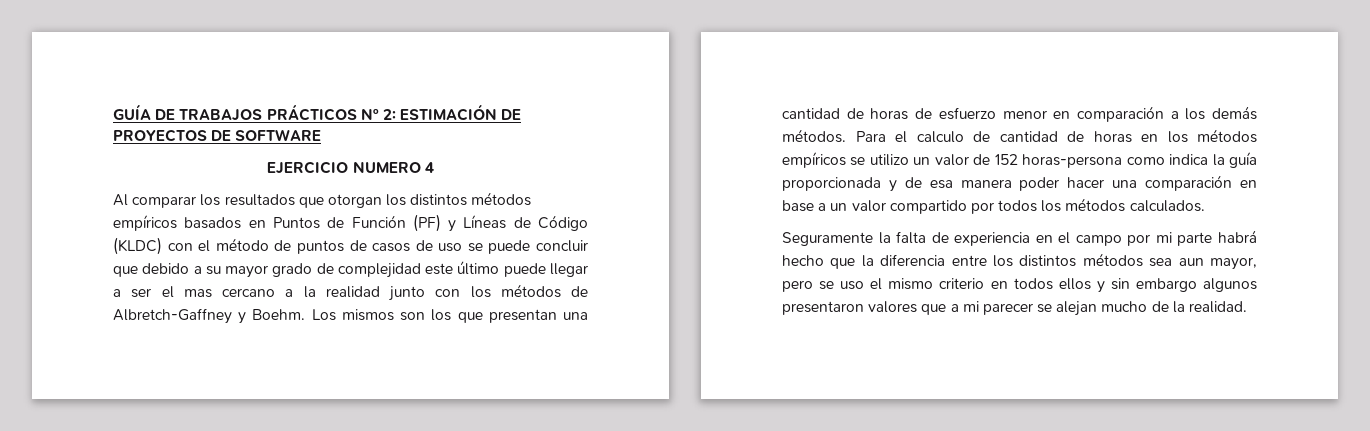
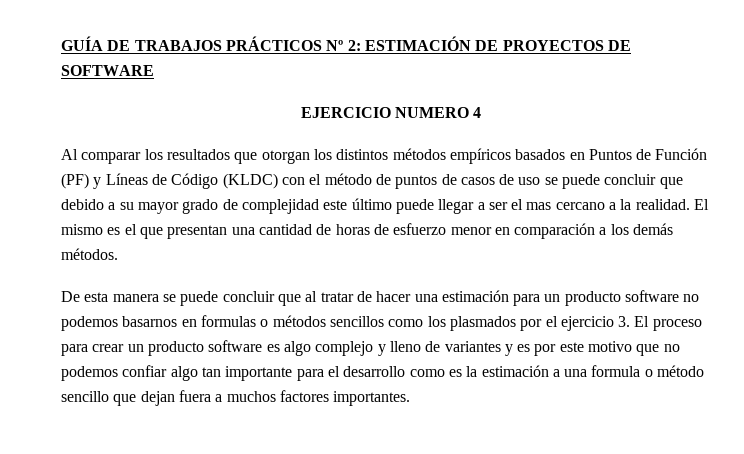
- Al comparar los resultados que otorgan los distintos métodos empíricos basados en Puntos de Función (PF) y Líneas de Código (KLDC) con el método de puntos de casos de uso se puede concluir que debido a su mayor grado de complejidad este último puede llegar a ser el mas cercano a la realidad junto con los métodos de Albretch-Gaffney y Boehm. Los mismos son los que presentan una cantidad de horas de esfuerzo menor en comparación a los demás métodos. Para el calculo de cantidad de horas en los métodos empíricos se utilizo un valor de 152 horas-persona como indica la guía proporcionada y de esa manera poder hacer una comparación en base a un valor compartido por todos los métodos calculados.
- Seguramente la falta de experiencia en el campo por mi parte habrá hecho que la diferencia entre los distintos métodos sea aun mayor, pero se uso el mismo criterio en todos ellos y sin embargo algunos presentaron valores que a mi parecer se alejan mucho de la realidad.
+ Al comparar los resultados que otorgan los distintos métodos empíricos basados en Puntos de Función (PF) y Líneas de Código (KLDC) con el método de puntos de casos de uso se puede concluir que debido a su mayor grado de complejidad este último puede llegar a ser el mas cercano a la realidad. El mismo es el que presentan una cantidad de horas de esfuerzo menor en comparación a los demás métodos.
+ De esta manera se puede concluir que al tratar de hacer una estimación para un producto software no podemos basarnos en formulas o métodos sencillos como los plasmados por el ejercicio 3. El proceso para crear un producto software es algo complejo y lleno de variantes y es por este motivo que no podemos confiar algo tan importante para el desarrollo como es la estimación a una formula o método sencillo que dejan fuera a muchos factores importantes.

